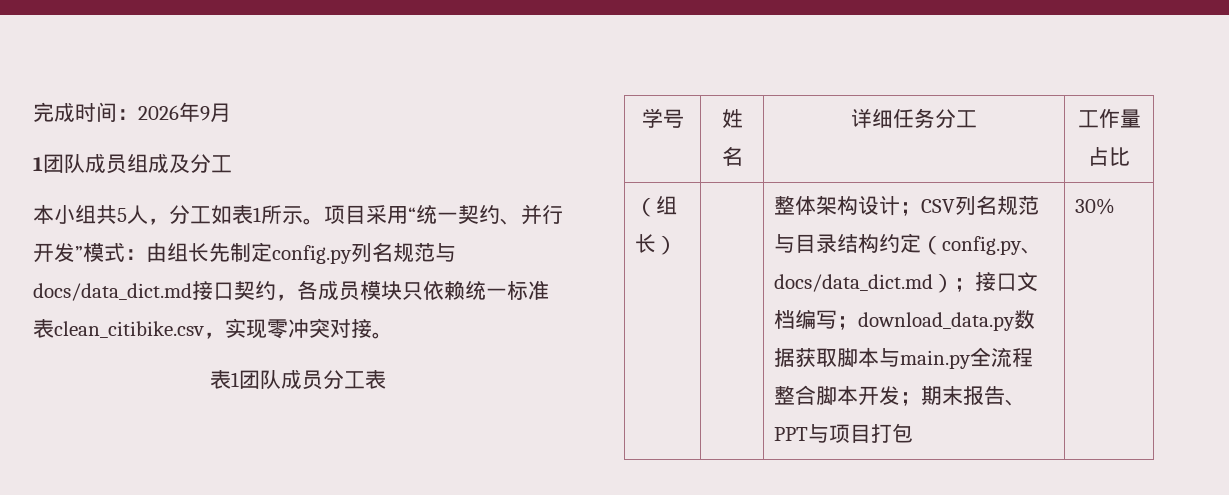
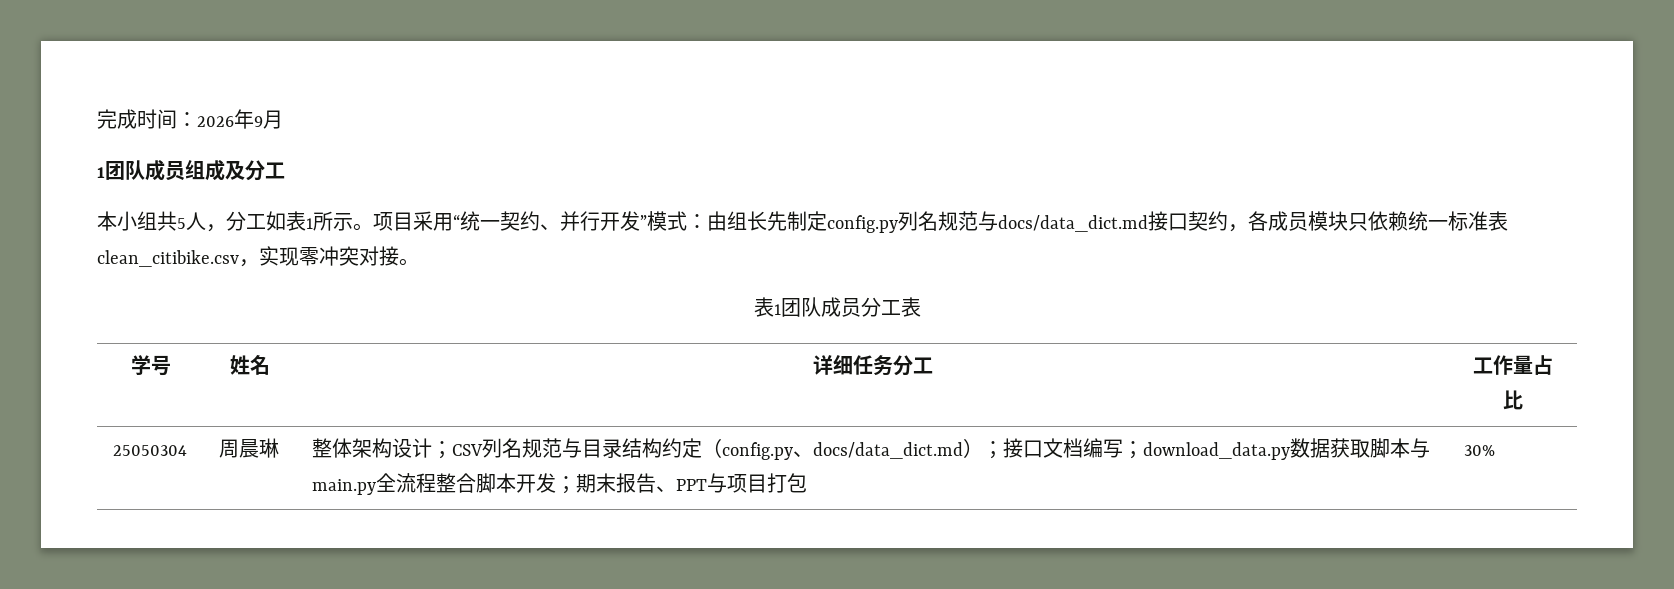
- （组长） | | 整体架构设计；CSV列名规范与目录结构约定（config.py、docs/data_dict.md）；接口文档编写；download_data.py数据获取脚本与main.py全流程整合脚本开发；期末报告、PPT与项目打包 | 30%
+ 25050304 | 周晨琳 | 整体架构设计；CSV列名规范与目录结构约定（config.py、docs/data_dict.md）；接口文档编写；download_data.py数据获取脚本与main.py全流程整合脚本开发；期末报告、PPT与项目打包 | 30%

